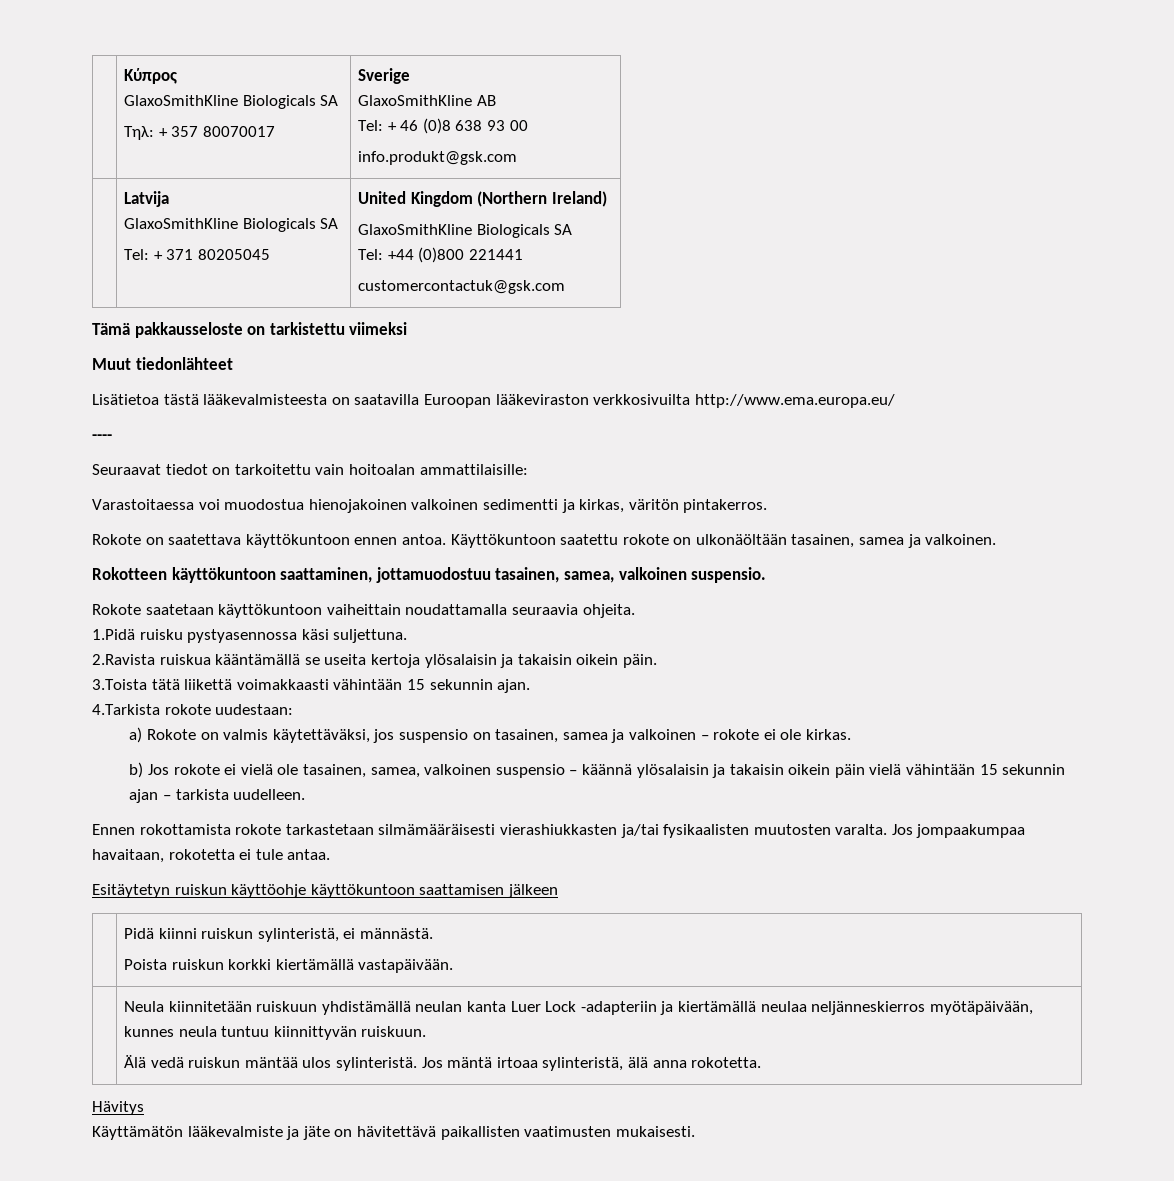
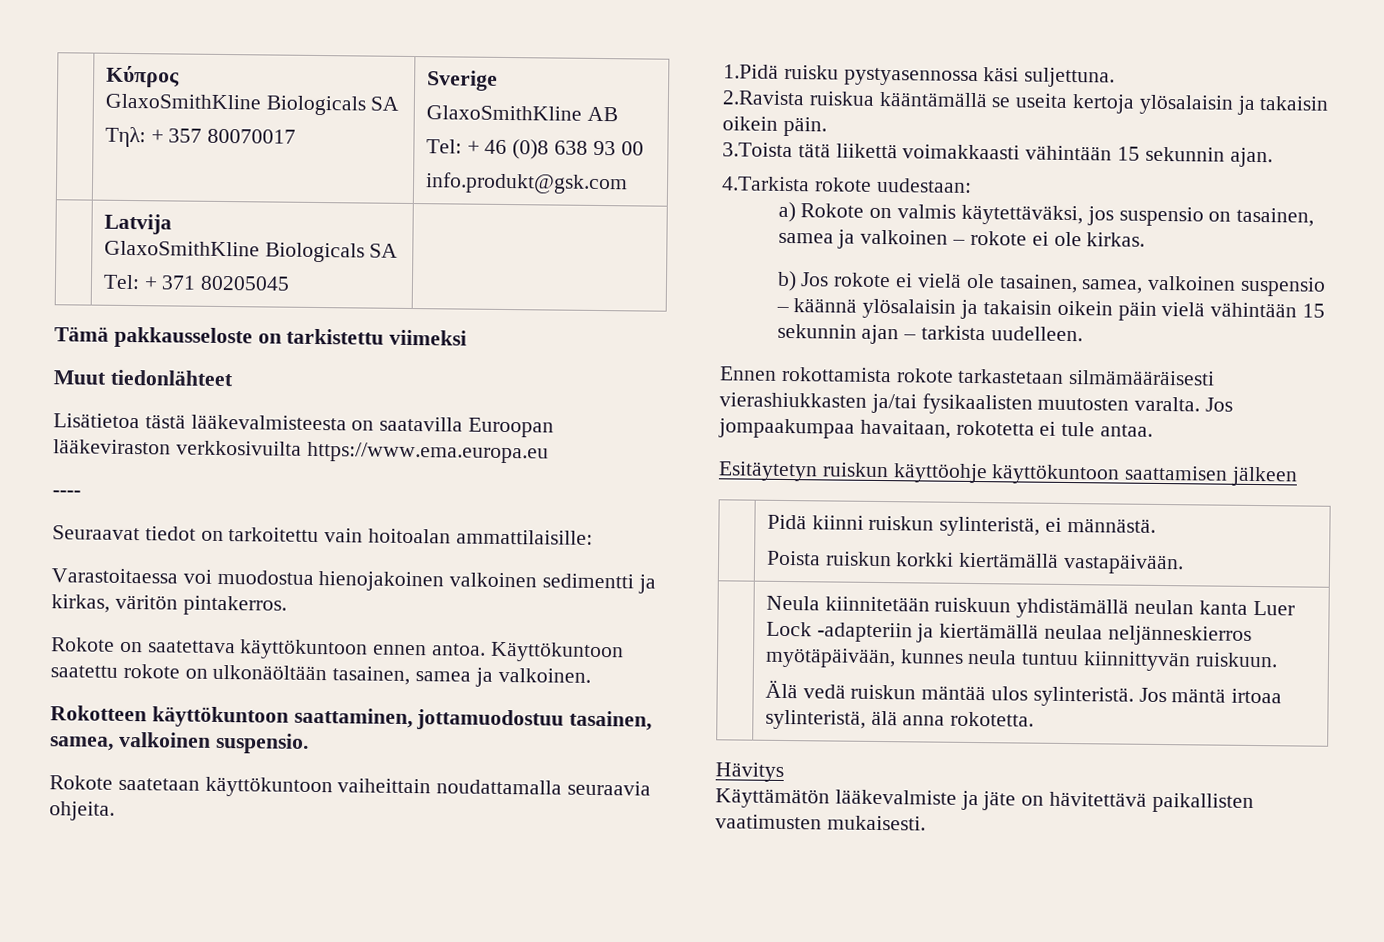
  | Latvija
  GlaxoSmithKline Biologicals SA
- Tel: + 371 80205045 | United Kingdom (Northern Ireland)
- GlaxoSmithKline Biologicals SA
- Tel: +44 (0)800 221441
- customercontactuk@gsk.com
+ Tel: + 371 80205045 |
- Lisätietoa tästä lääkevalmisteesta on saatavilla Euroopan lääkeviraston verkkosivuilta http://www.ema.europa.eu/
+ Lisätietoa tästä lääkevalmisteesta on saatavilla Euroopan lääkeviraston verkkosivuilta https://www.ema.europa.eu

